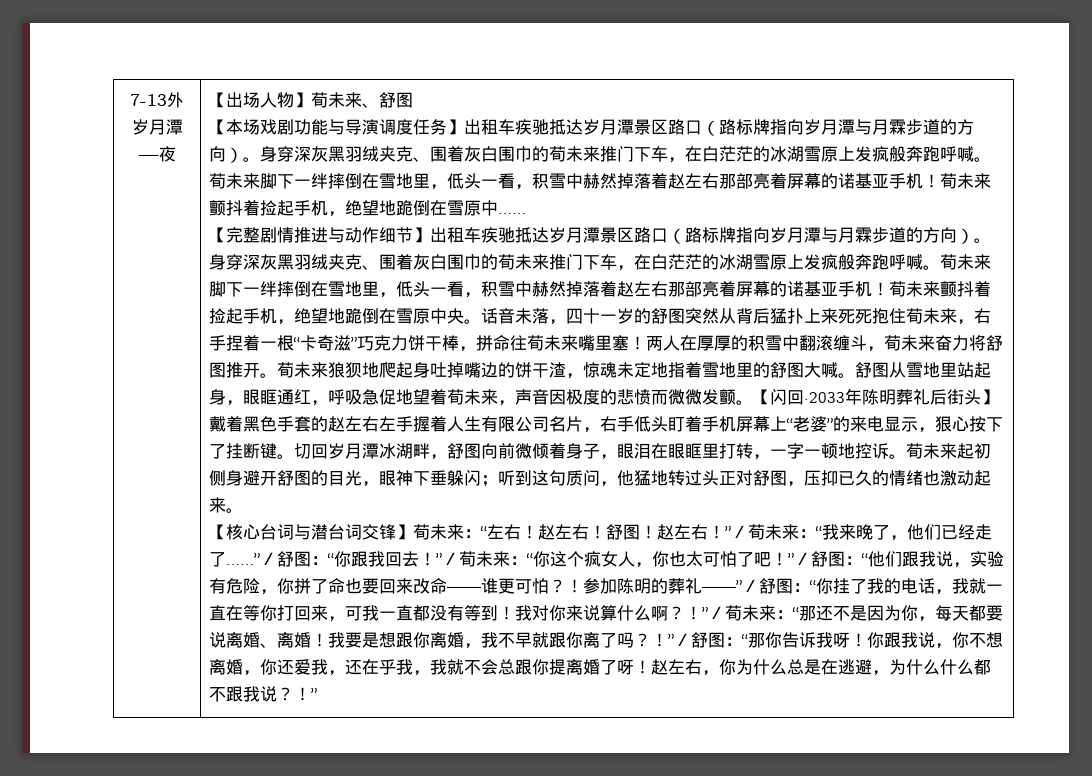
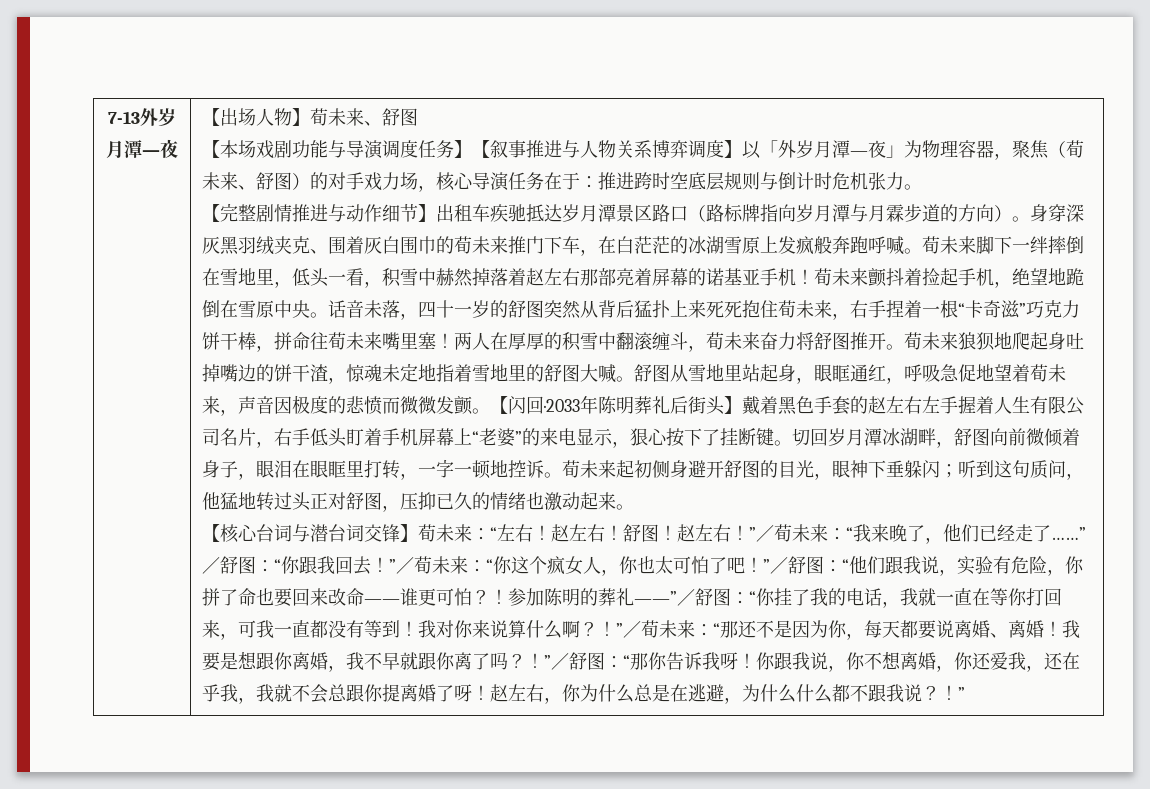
- 【本场戏剧功能与导演调度任务】出租车疾驰抵达岁月潭景区路口（路标牌指向岁月潭与月霖步道的方向）。身穿深灰黑羽绒夹克、围着灰白围巾的荀未来推门下车，在白茫茫的冰湖雪原上发疯般奔跑呼喊。荀未来脚下一绊摔倒在雪地里，低头一看，积雪中赫然掉落着赵左右那部亮着屏幕的诺基亚手机！荀未来颤抖着捡起手机，绝望地跪倒在雪原中……
+ 【本场戏剧功能与导演调度任务】【叙事推进与人物关系博弈调度】以「外岁月潭—夜」为物理容器，聚焦（荀未来、舒图）的对手戏力场，核心导演任务在于：推进跨时空底层规则与倒计时危机张力。

